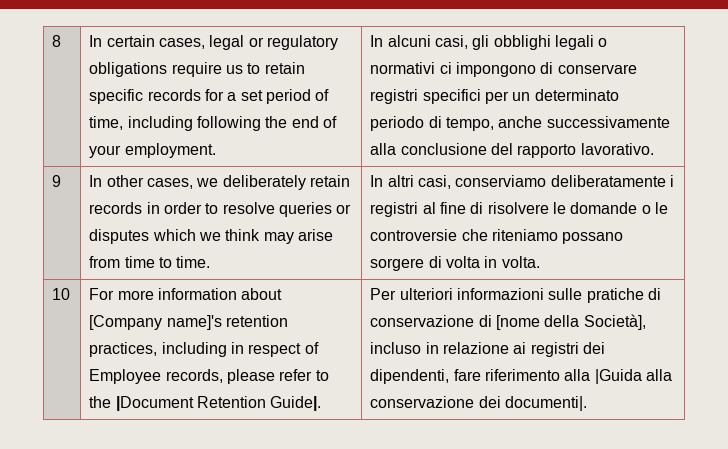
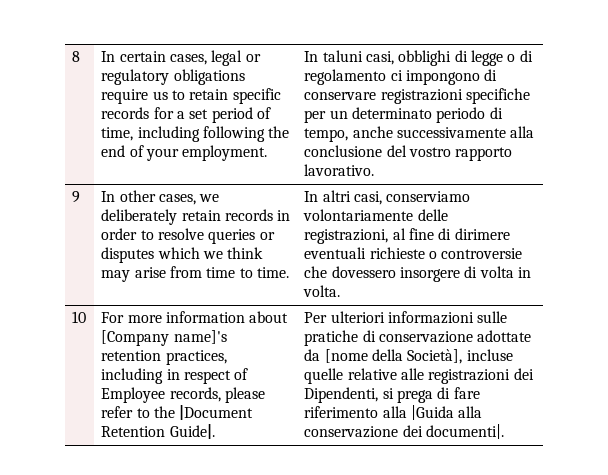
- In alcuni casi, gli obblighi legali o normativi ci impongono di conservare registri specifici per un determinato periodo di tempo, anche successivamente alla conclusione del rapporto lavorativo.
+ In taluni casi, obblighi di legge o di regolamento ci impongono di conservare registrazioni specifiche per un determinato periodo di tempo, anche successivamente alla conclusione del vostro rapporto lavorativo.
- In altri casi, conserviamo deliberatamente i registri al fine di risolvere le domande o le controversie che riteniamo possano sorgere di volta in volta.
+ In altri casi, conserviamo volontariamente delle registrazioni, al fine di dirimere eventuali richieste o controversie che dovessero insorgere di volta in volta.
- Per ulteriori informazioni sulle pratiche di conservazione di [nome della Società], incluso in relazione ai registri dei dipendenti, fare riferimento alla |Guida alla conservazione dei documenti|.
+ Per ulteriori informazioni sulle pratiche di conservazione adottate da [nome della Società], incluse quelle relative alle registrazioni dei Dipendenti, si prega di fare riferimento alla |Guida alla conservazione dei documenti|.

